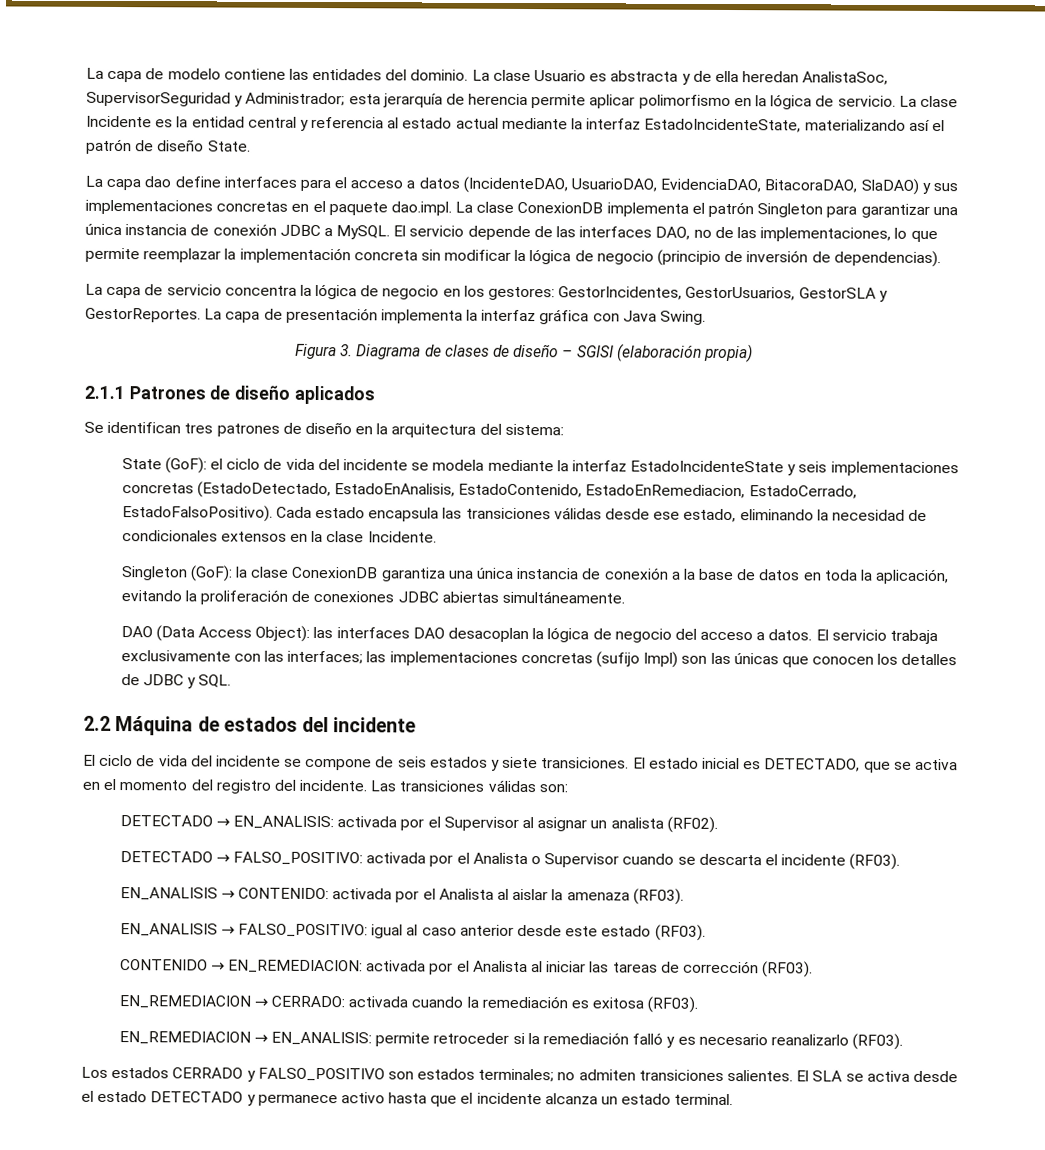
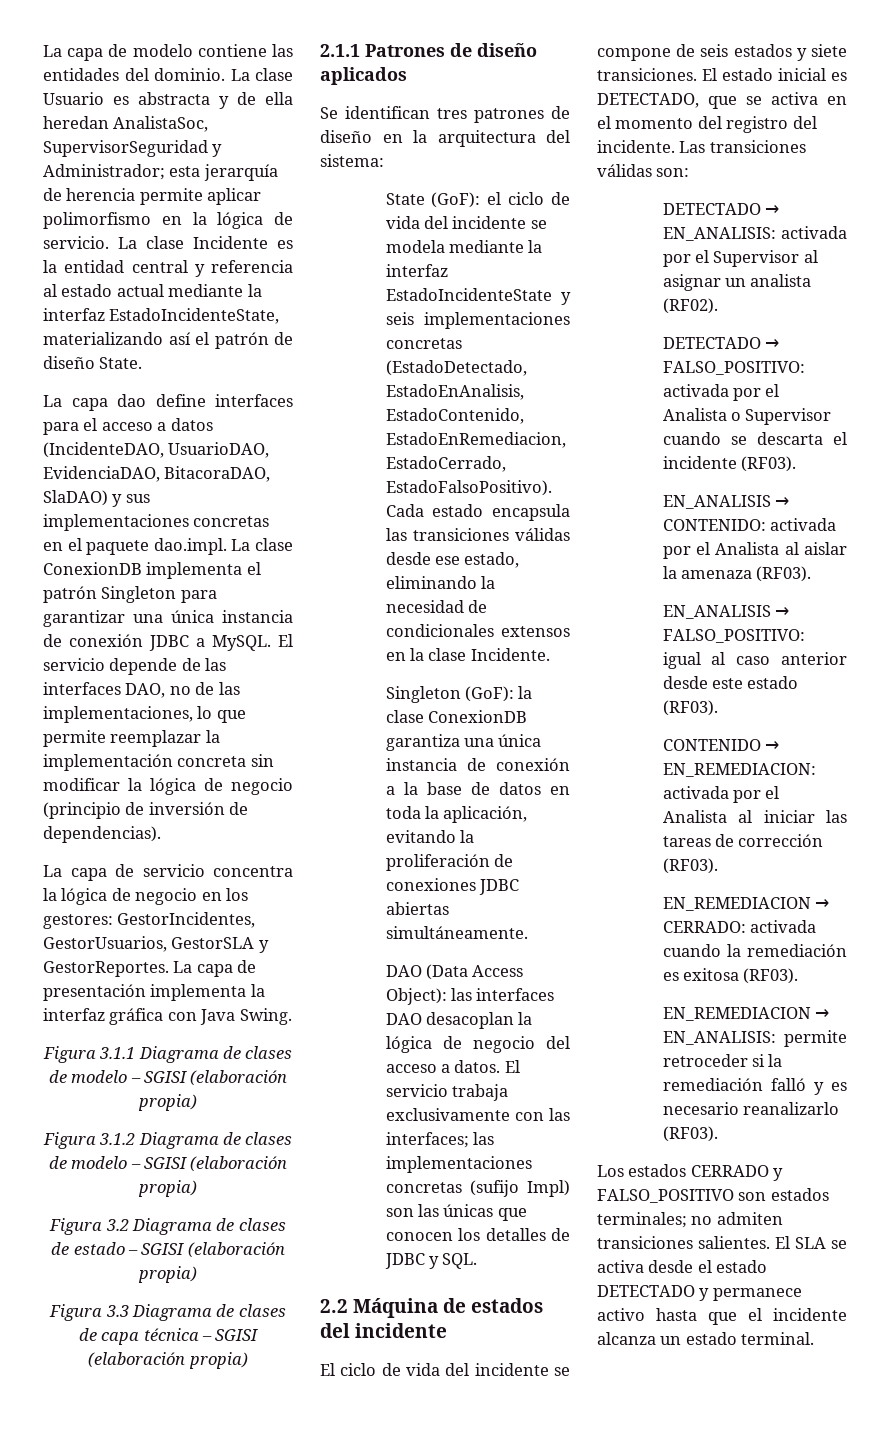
- Figura 3. Diagrama de clases de diseño – SGISI (elaboración propia)
+ Figura 3.1.1 Diagrama de clases de modelo – SGISI (elaboración propia)
+ Figura 3.1.2 Diagrama de clases de modelo – SGISI (elaboración propia)
+ Figura 3.2 Diagrama de clases de estado – SGISI (elaboración propia)
+ Figura 3.3 Diagrama de clases de capa técnica – SGISI (elaboración propia)

